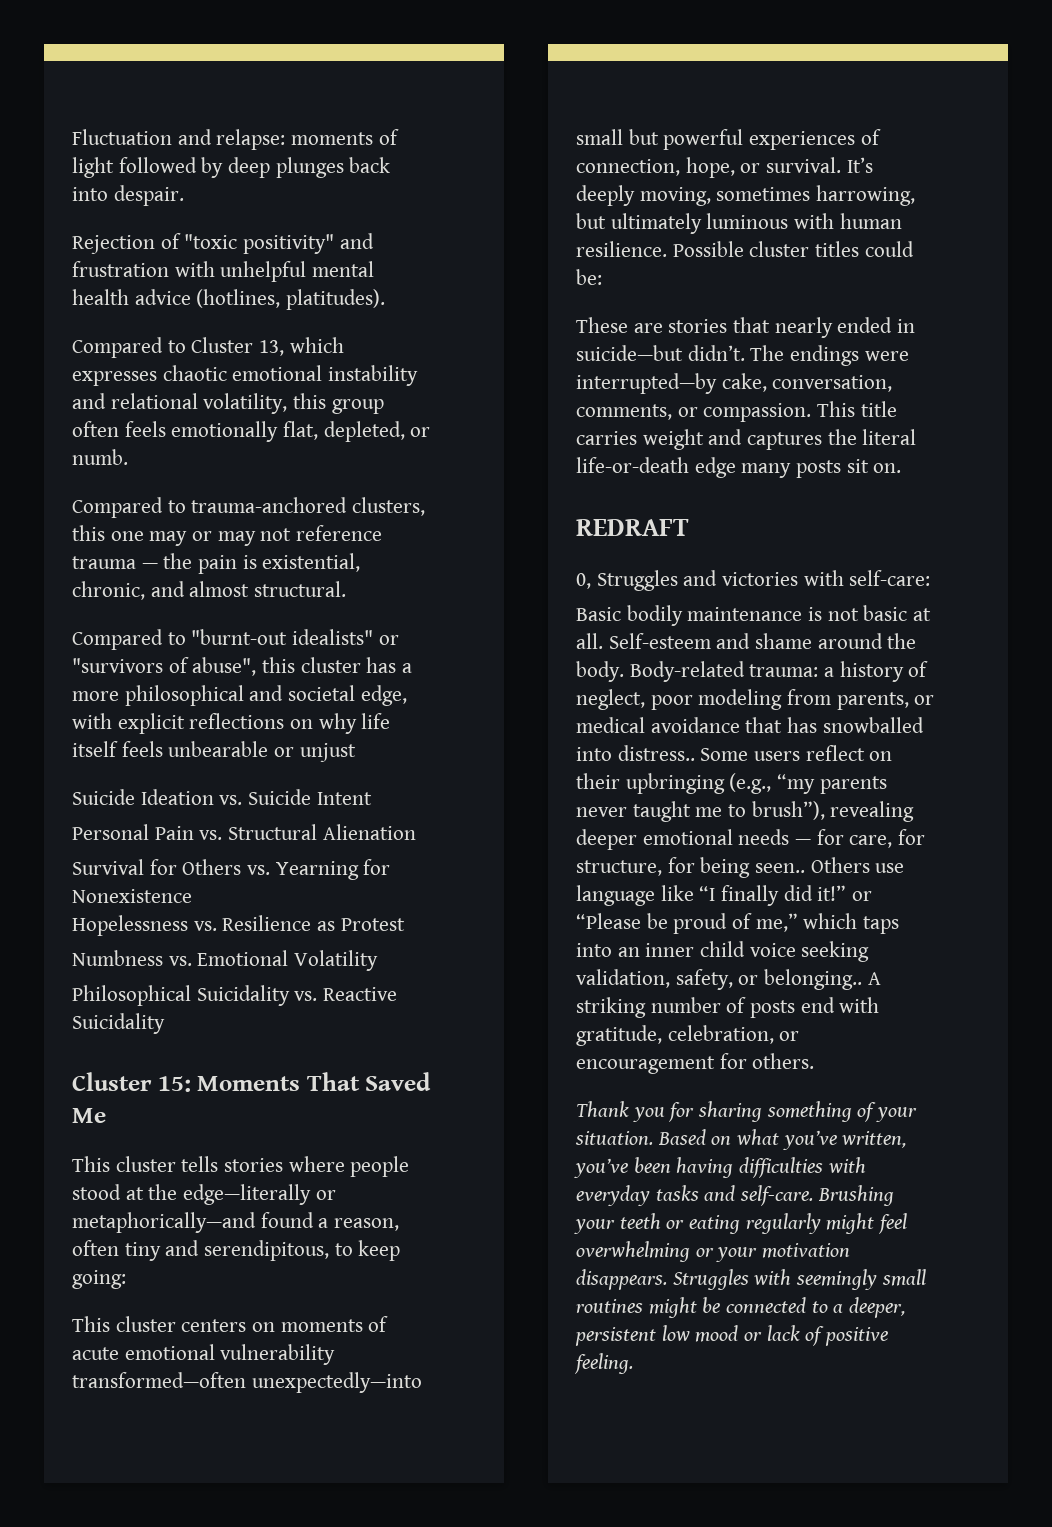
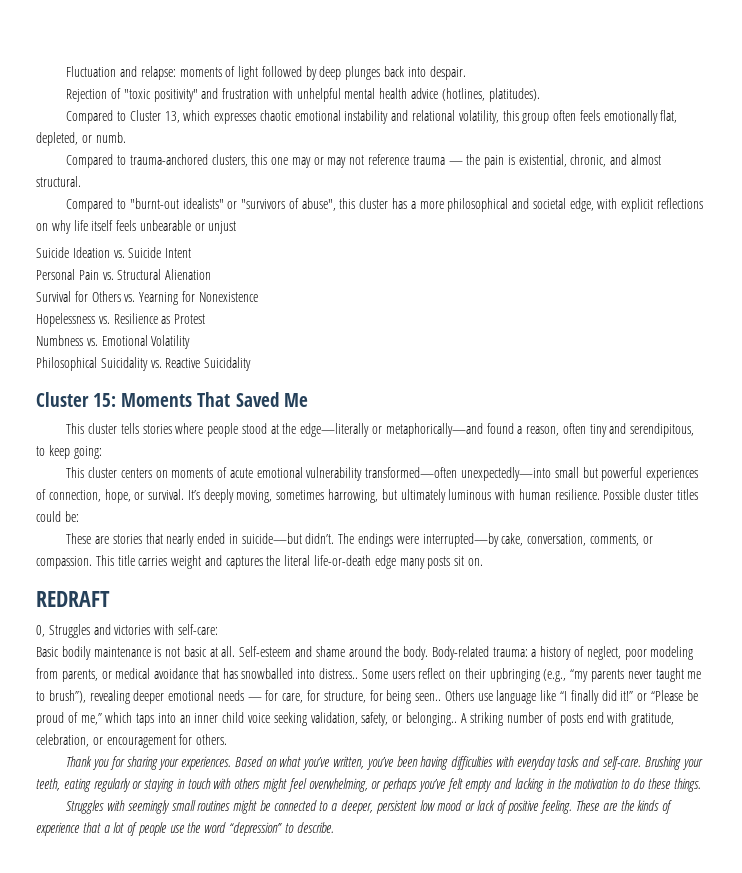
- Thank you for sharing something of your situation.
+ Thank you for sharing your experiences.
- Brushing your teeth or eating regularly might feel overwhelming or your motivation disappears. Struggles with seemingly small routines might be connected to a deeper, persistent low mood or lack of positive feeling.
+ Brushing your teeth, eating regularly or staying in touch with others might feel overwhelming, or perhaps you’ve felt empty and lacking in the motivation to do these things.
+ Struggles with seemingly small routines might be connected to a deeper, persistent low mood or lack of positive feeling.
+ These are the kinds of experience that a lot of people use the word “depression” to describe.

